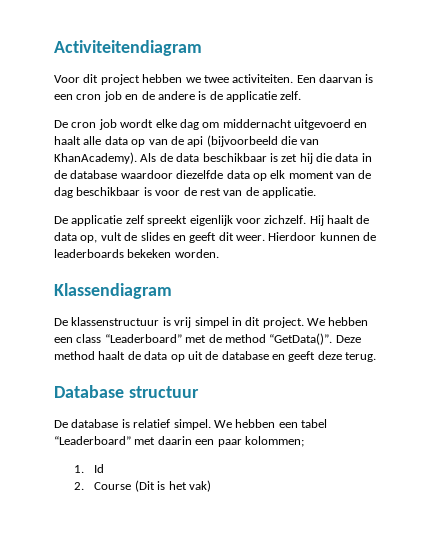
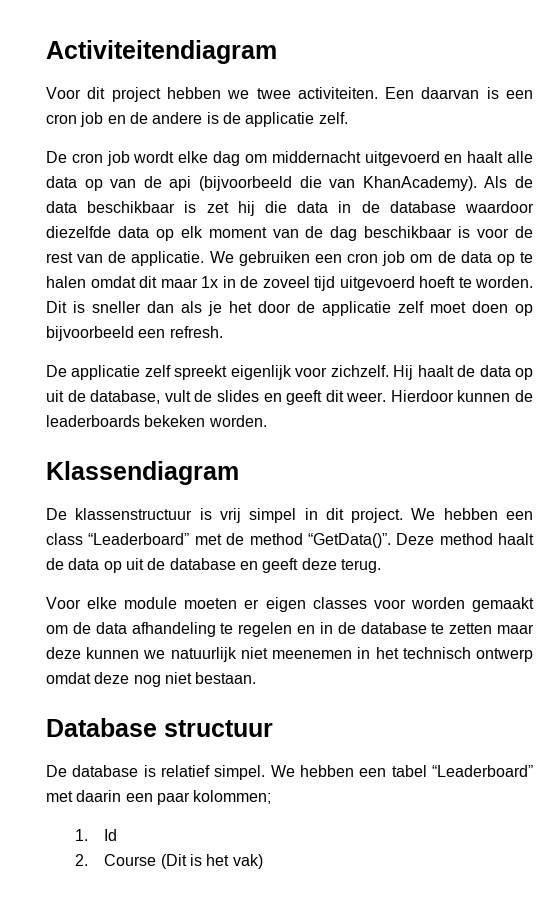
+ We gebruiken een cron job om de data op te halen omdat dit maar 1x in de zoveel tijd uitgevoerd hoeft te worden. Dit is sneller dan als je het door de applicatie zelf moet doen op bijvoorbeeld een refresh.
- Hij haalt de data op, vult de slides en geeft dit weer.
+ Hij haalt de data op uit de database, vult de slides en geeft dit weer.
+ Voor elke module moeten er eigen classes voor worden gemaakt om de data afhandeling te regelen en in de database te zetten maar deze kunnen we natuurlijk niet meenemen in het technisch ontwerp omdat deze nog niet bestaan.

